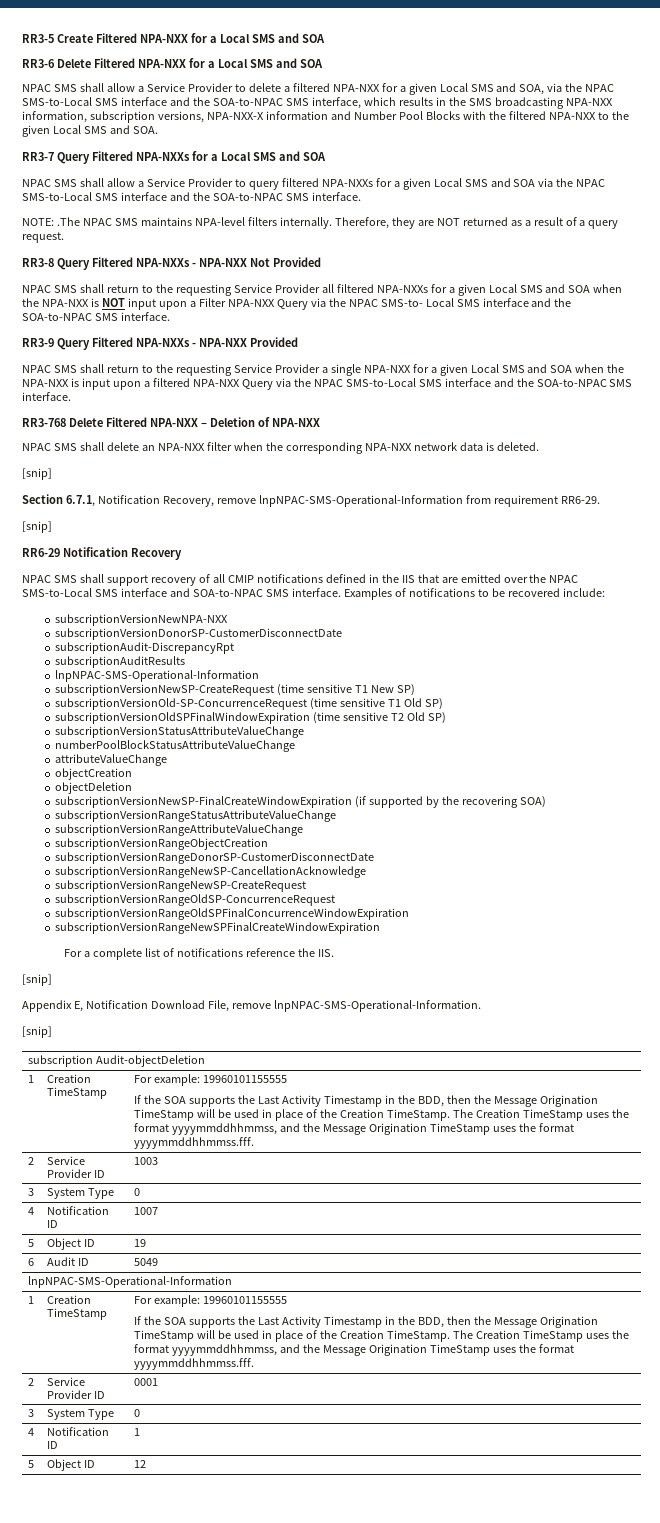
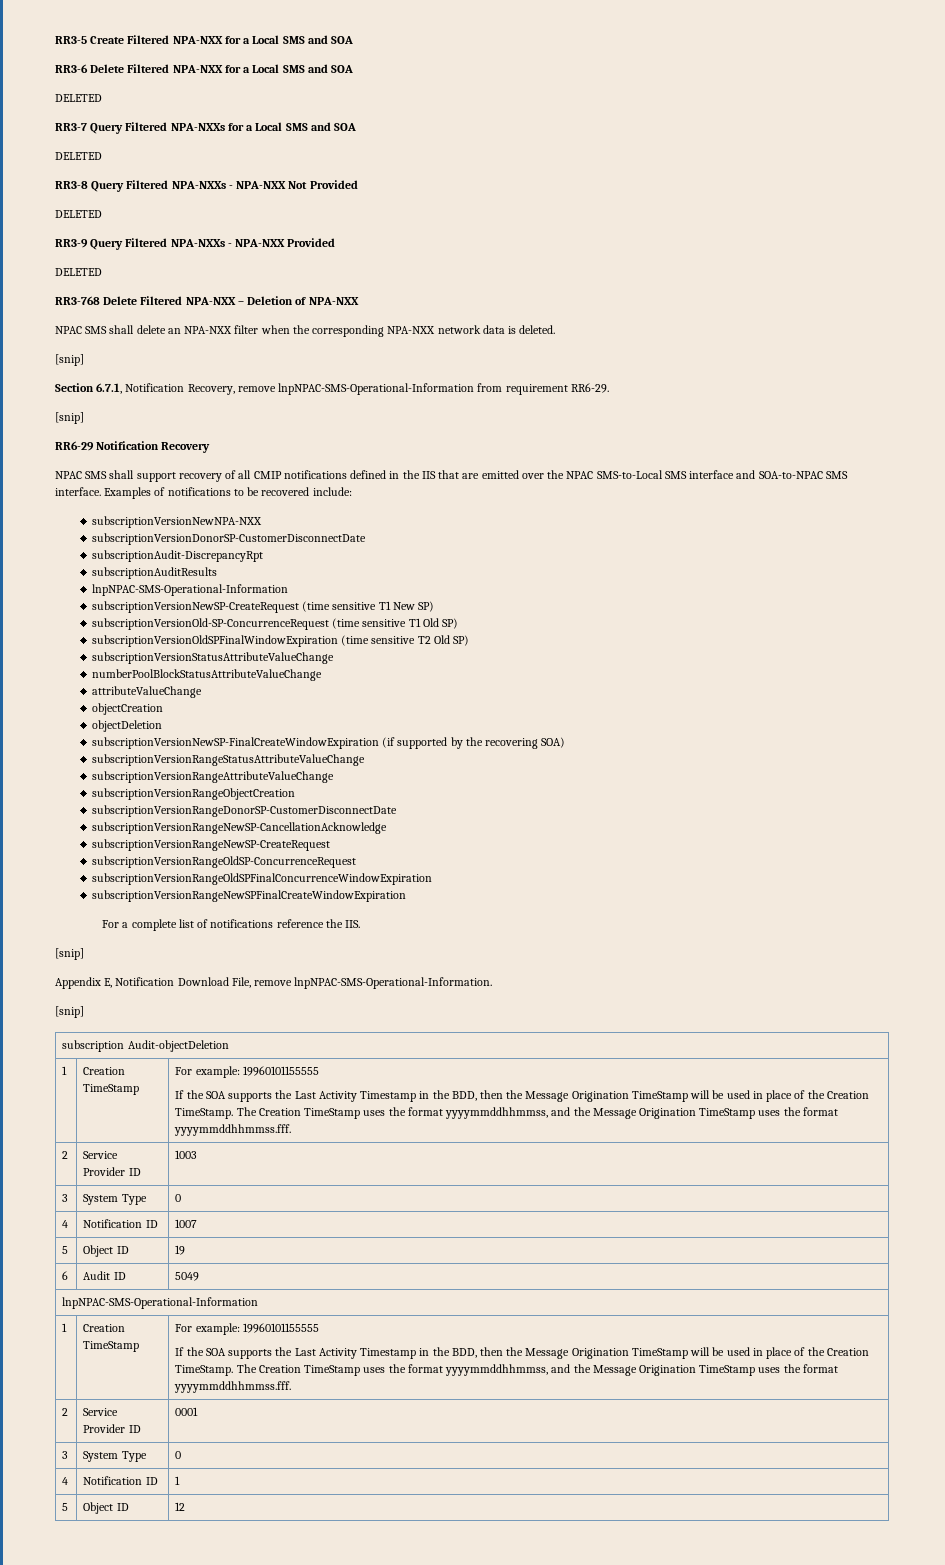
  RR3-6 Delete Filtered NPA-NXX for a Local SMS and SOA
- NPAC SMS shall allow a Service Provider to delete a filtered NPA-NXX for a given Local SMS and SOA, via the NPAC SMS-to-Local SMS interface and the SOA-to-NPAC SMS interface, which results in the SMS broadcasting NPA-NXX information, subscription versions, NPA-NXX-X information and Number Pool Blocks with the filtered NPA-NXX to the given Local SMS and SOA.
+ DELETED
  RR3-7 Query Filtered NPA-NXXs for a Local SMS and SOA
- NPAC SMS shall allow a Service Provider to query filtered NPA-NXXs for a given Local SMS and SOA via the NPAC SMS-to-Local SMS interface and the SOA-to-NPAC SMS interface.
- NOTE: .The NPAC SMS maintains NPA-level filters internally. Therefore, they are NOT returned as a result of a query request.
+ DELETED
  RR3-8 Query Filtered NPA-NXXs - NPA-NXX Not Provided
- NPAC SMS shall return to the requesting Service Provider all filtered NPA-NXXs for a given Local SMS and SOA when the NPA-NXX is NOT input upon a Filter NPA-NXX Query via the NPAC SMS-to- Local SMS interface and the SOA-to-NPAC SMS interface.
+ DELETED
  RR3-9 Query Filtered NPA-NXXs - NPA-NXX Provided
- NPAC SMS shall return to the requesting Service Provider a single NPA-NXX for a given Local SMS and SOA when the NPA-NXX is input upon a filtered NPA-NXX Query via the NPAC SMS-to-Local SMS interface and the SOA-to-NPAC SMS interface.
+ DELETED

